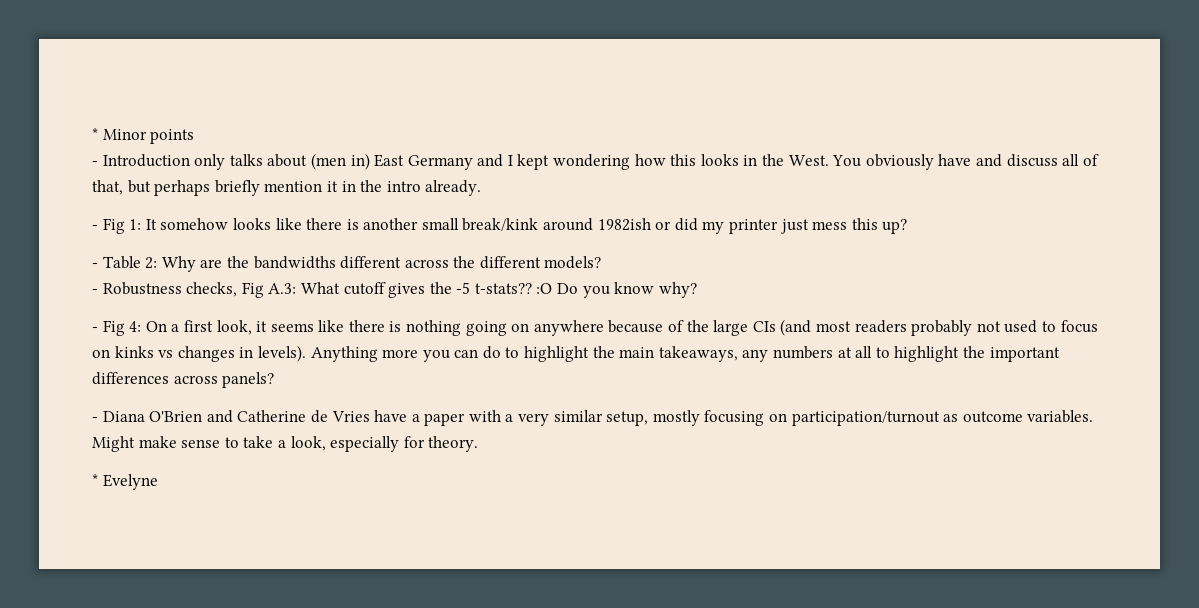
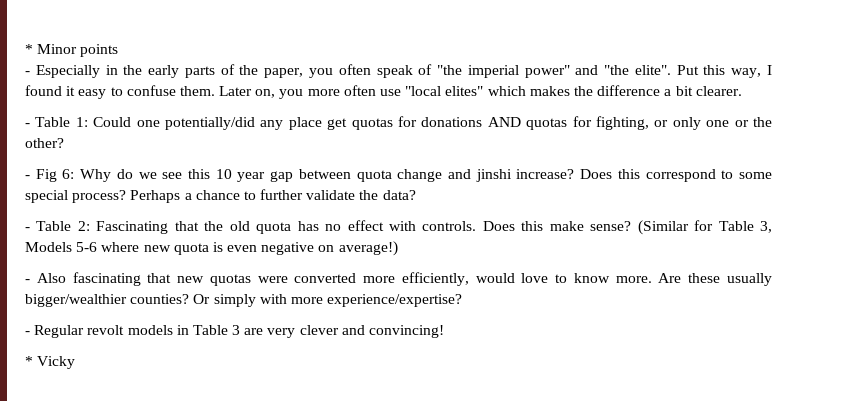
- - Introduction only talks about (men in) East Germany and I kept wondering how this looks in the West. You obviously have and discuss all of that, but perhaps briefly mention it in the intro already.
- - Fig 1: It somehow looks like there is another small break/kink around 1982ish or did my printer just mess this up?
- - Table 2: Why are the bandwidths different across the different models?
- - Robustness checks, Fig A.3: What cutoff gives the -5 t-stats?? :O Do you know why?
- - Fig 4: On a first look, it seems like there is nothing going on anywhere because of the large CIs (and most readers probably not used to focus on kinks vs changes in levels). Anything more you can do to highlight the main takeaways, any numbers at all to highlight the important differences across panels?
- - Diana O'Brien and Catherine de Vries have a paper with a very similar setup, mostly focusing on participation/turnout as outcome variables. Might make sense to take a look, especially for theory.
- * Evelyne
+ - Especially in the early parts of the paper, you often speak of "the imperial power" and "the elite". Put this way, I found it easy to confuse them. Later on, you more often use "local elites" which makes the difference a bit clearer.
+ - Table 1: Could one potentially/did any place get quotas for donations AND quotas for fighting, or only one or the other?
+ - Fig 6: Why do we see this 10 year gap between quota change and jinshi increase? Does this correspond to some special process? Perhaps a chance to further validate the data?
+ - Table 2: Fascinating that the old quota has no effect with controls. Does this make sense? (Similar for Table 3, Models 5-6 where new quota is even negative on average!)
+ - Also fascinating that new quotas were converted more efficiently, would love to know more. Are these usually bigger/wealthier counties? Or simply with more experience/expertise?
+ - Regular revolt models in Table 3 are very clever and convincing!
+ * Vicky

